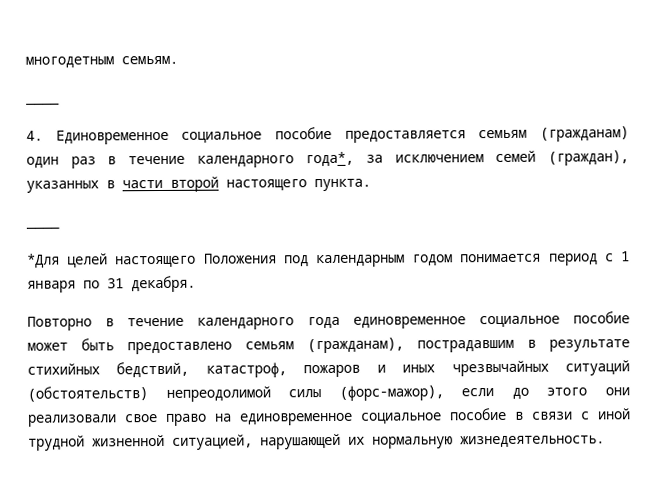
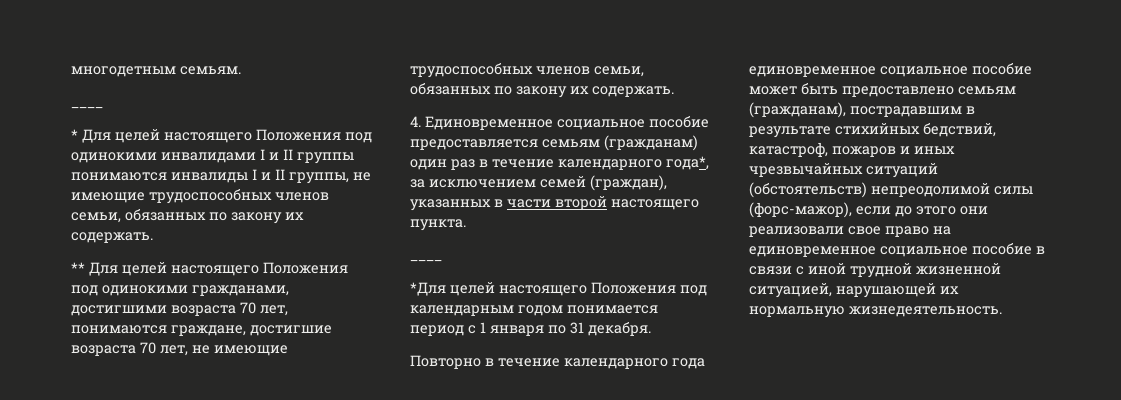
+ * Для целей настоящего Положения под одинокими инвалидами I и II группы понимаются инвалиды I и II группы, не имеющие трудоспособных членов семьи, обязанных по закону их содержать.
+ ** Для целей настоящего Положения под одинокими гражданами, достигшими возраста 70 лет, понимаются граждане, достигшие возраста 70 лет, не имеющие трудоспособных членов семьи, обязанных по закону их содержать.

